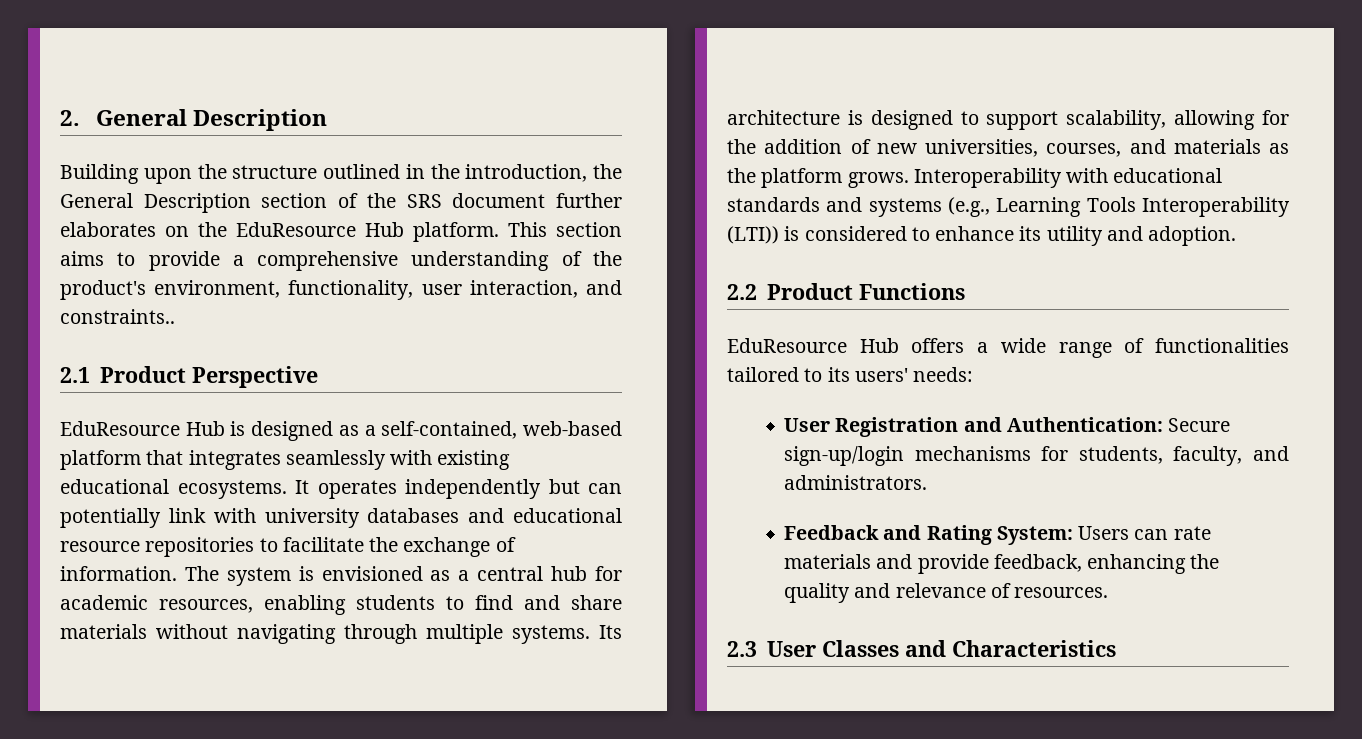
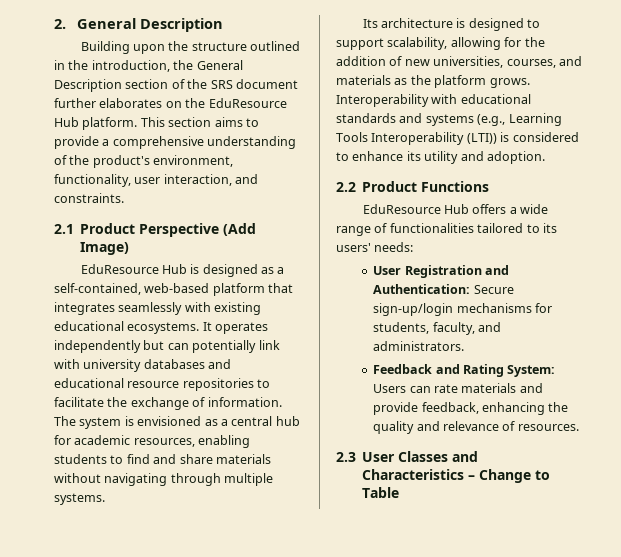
- This section aims to provide a comprehensive understanding of the product's environment, functionality, user interaction, and constraints..
+ This section aims to provide a comprehensive understanding of the product's environment, functionality, user interaction, and constraints.
- 2.1 Product Perspective
+ 2.1 Product Perspective (Add Image)
- The system is envisioned as a central hub for academic resources, enabling students to find and share materials without navigating through multiple systems. Its architecture is designed to support scalability, allowing for the addition of new universities, courses, and materials as the platform grows.
+ The system is envisioned as a central hub for academic resources, enabling students to find and share materials without navigating through multiple systems.
+ Its architecture is designed to support scalability, allowing for the addition of new universities, courses, and materials as the platform grows.
- 2.3 User Classes and Characteristics
+ 2.3 User Classes and Characteristics – Change to Table

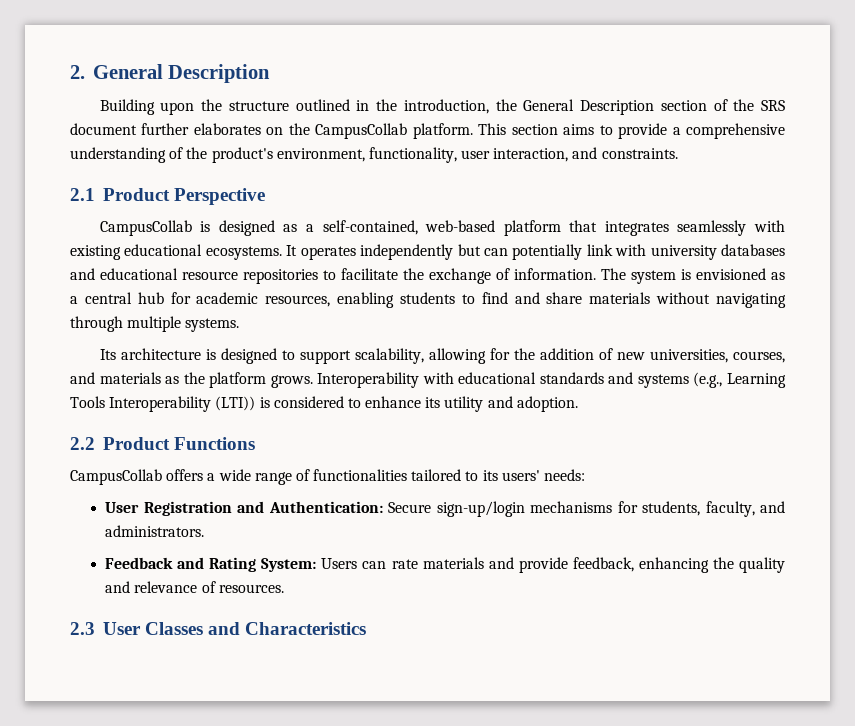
- Building upon the structure outlined in the introduction, the General Description section of the SRS document further elaborates on the EduResource Hub platform.
+ Building upon the structure outlined in the introduction, the General Description section of the SRS document further elaborates on the CampusCollab platform.
- 2.1 Product Perspective (Add Image)
- EduResource Hub is designed as a self-contained, web-based platform that integrates seamlessly with existing educational ecosystems.
+ 2.1 Product Perspective
+ CampusCollab is designed as a self-contained, web-based platform that integrates seamlessly with existing educational ecosystems.
- EduResource Hub offers a wide range of functionalities tailored to its users' needs:
+ CampusCollab offers a wide range of functionalities tailored to its users' needs:
- 2.3 User Classes and Characteristics – Change to Table
+ 2.3 User Classes and Characteristics

